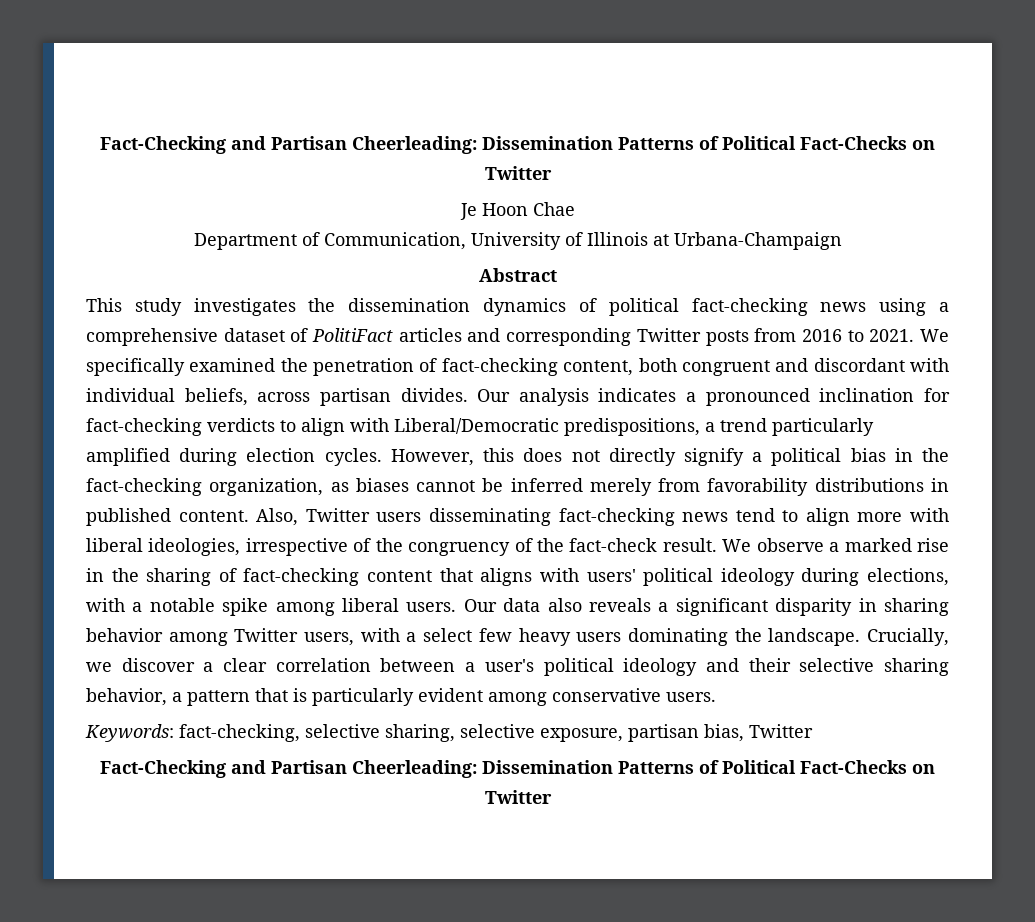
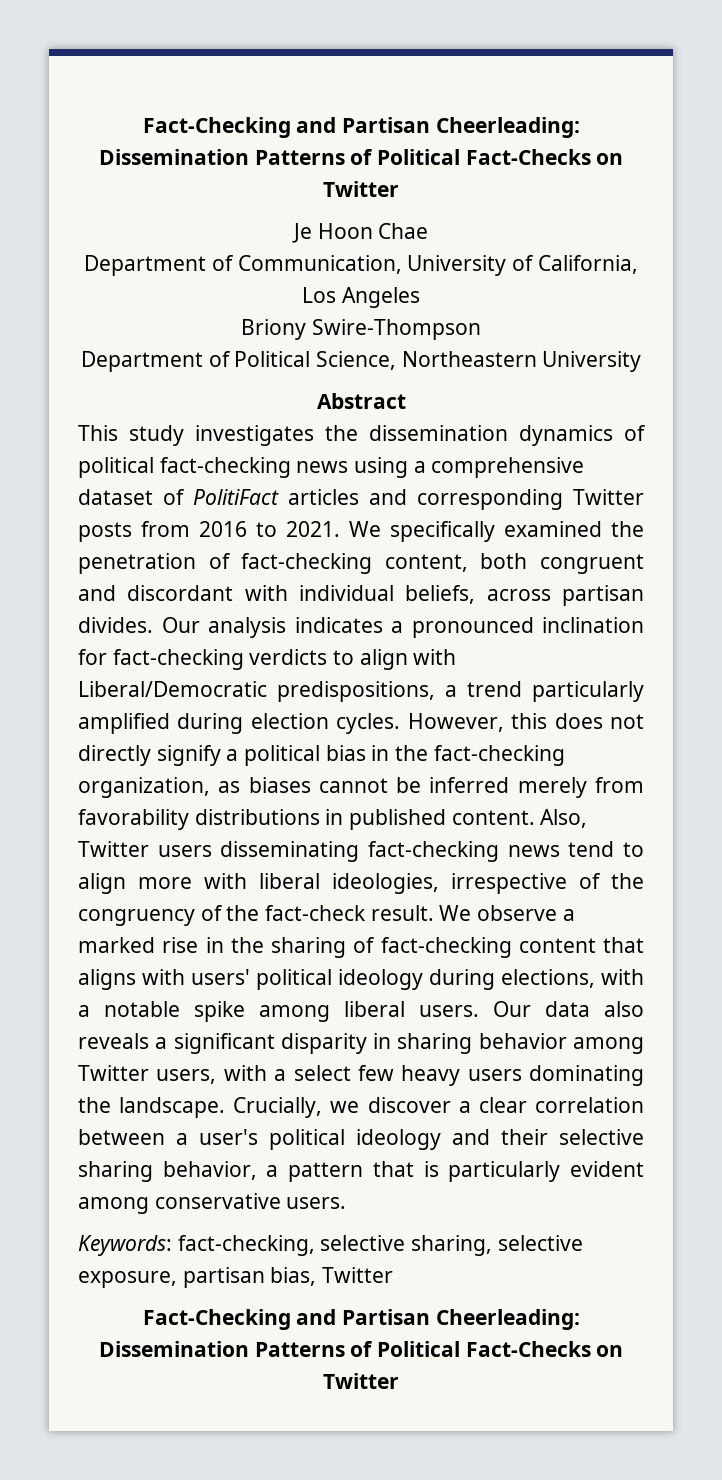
- Department of Communication, University of Illinois at Urbana-Champaign
+ Department of Communication, University of California, Los Angeles
+ Briony Swire-Thompson
+ Department of Political Science, Northeastern University

